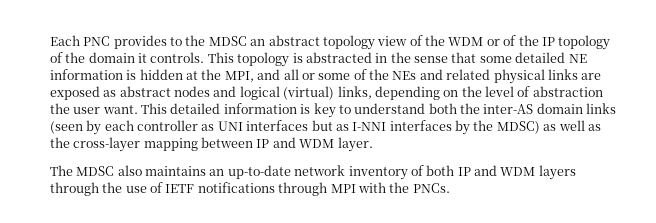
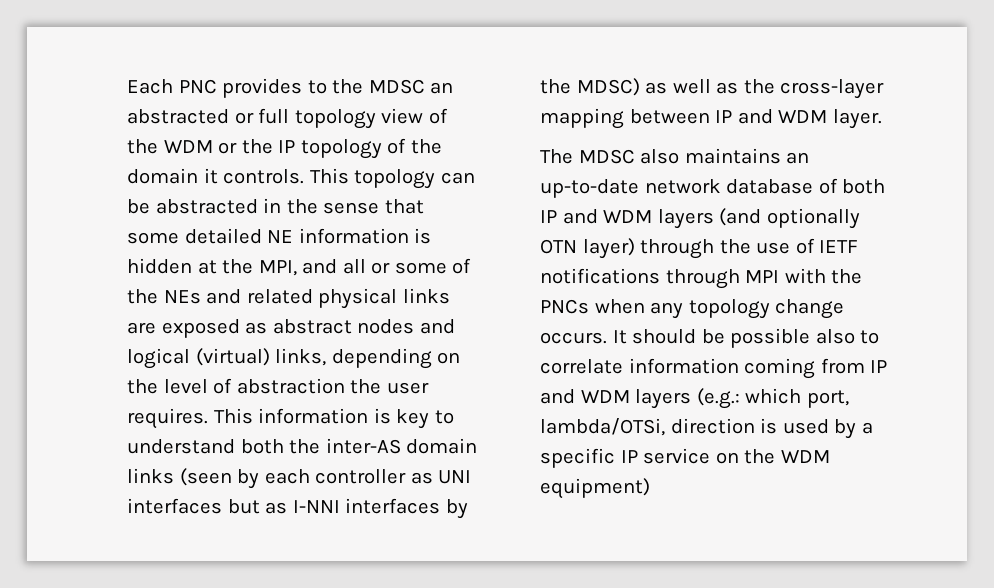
- Each PNC provides to the MDSC an abstract topology view of the WDM or of the IP topology of the domain it controls.
+ Each PNC provides to the MDSC an abstracted or full topology view of the WDM or the IP topology of the domain it controls.
- This topology is abstracted in the sense that some detailed NE information is hidden at the MPI, and all or some of the NEs and related physical links are exposed as abstract nodes and logical (virtual) links, depending on the level of abstraction the user want. This detailed information is key to understand both the inter-AS domain links (seen by each controller as UNI interfaces but as I-NNI interfaces by the MDSC) as well as the cross-layer mapping between IP and WDM layer.
+ This topology can be abstracted in the sense that some detailed NE information is hidden at the MPI, and all or some of the NEs and related physical links are exposed as abstract nodes and logical (virtual) links, depending on the level of abstraction the user requires. This information is key to understand both the inter-AS domain links (seen by each controller as UNI interfaces but as I-NNI interfaces by the MDSC) as well as the cross-layer mapping between IP and WDM layer.
- The MDSC also maintains an up-to-date network inventory of both IP and WDM layers through the use of IETF notifications through MPI with the PNCs.
+ The MDSC also maintains an up-to-date network database of both IP and WDM layers (and optionally OTN layer) through the use of IETF notifications through MPI with the PNCs when any topology change occurs. It should be possible also to correlate information coming from IP and WDM layers (e.g.: which port, lambda/OTSi, direction is used by a specific IP service on the WDM equipment)

